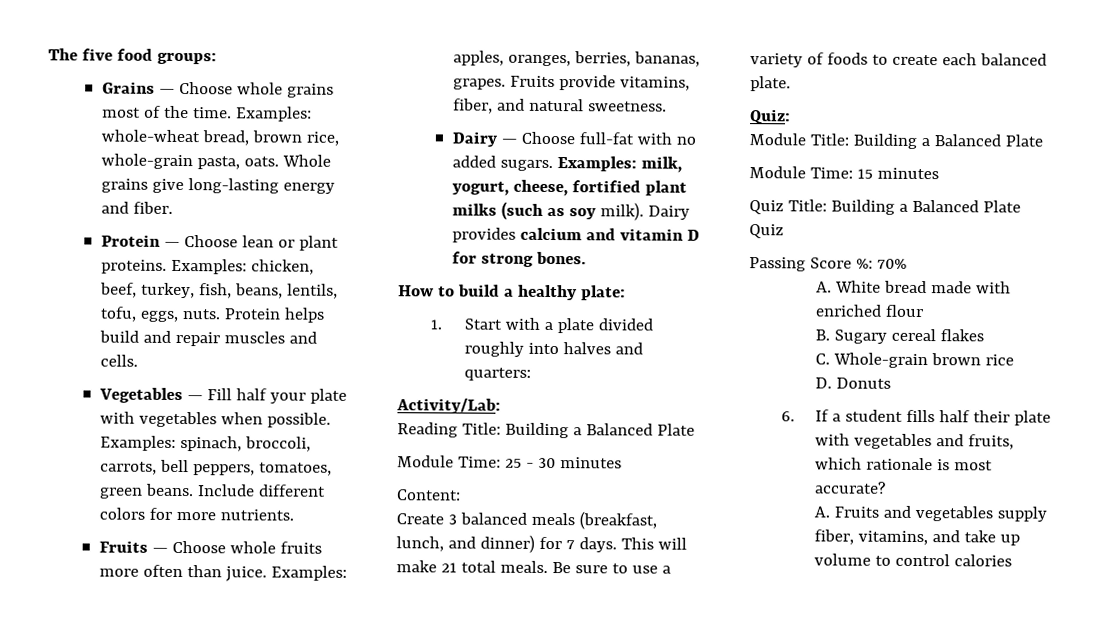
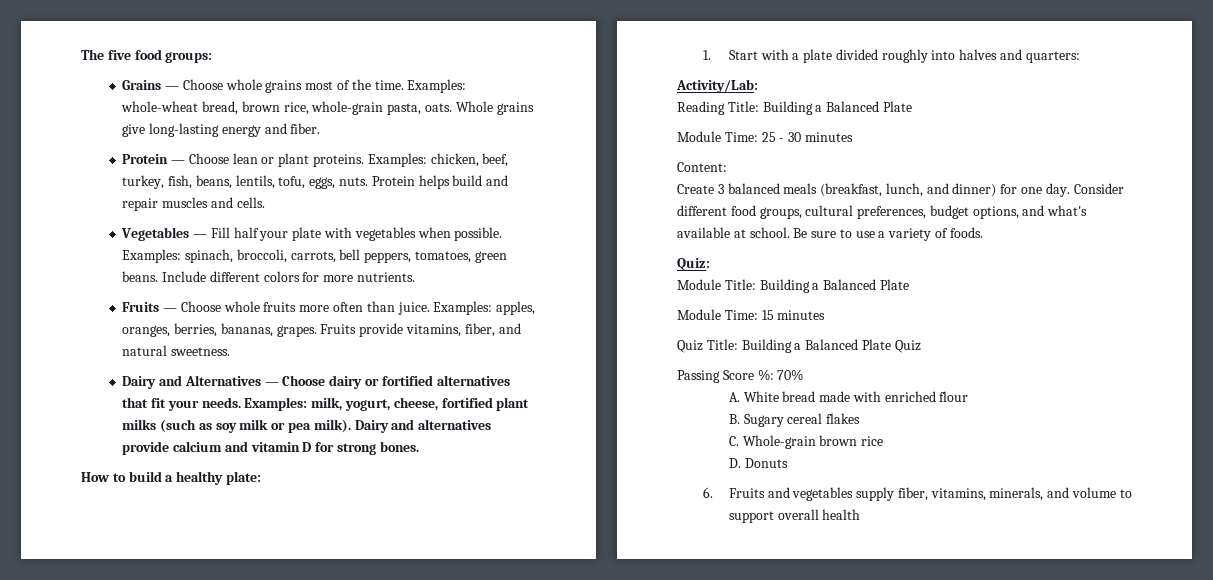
- Dairy — Choose full-fat with no added sugars.
+ Dairy and Alternatives — Choose dairy or fortified alternatives that fit your needs.
- Examples: milk, yogurt, cheese, fortified plant milks (such as soy milk). Dairy provides calcium and vitamin D for strong bones.
+ Examples: milk, yogurt, cheese, fortified plant milks (such as soy milk or pea milk). Dairy and alternatives provide calcium and vitamin D for strong bones.
- Create 3 balanced meals (breakfast, lunch, and dinner) for 7 days. This will make 21 total meals.
+ Create 3 balanced meals (breakfast, lunch, and dinner) for one day. Consider different food groups, cultural preferences, budget options, and what's available at school.
- Be sure to use a variety of foods to create each balanced plate.
+ Be sure to use a variety of foods.
- 6. If a student fills half their plate with vegetables and fruits, which rationale is most accurate?
- A. Fruits and vegetables supply fiber, vitamins, and take up volume to control calories
+ 6. Fruits and vegetables supply fiber, vitamins, minerals, and volume to support overall health

